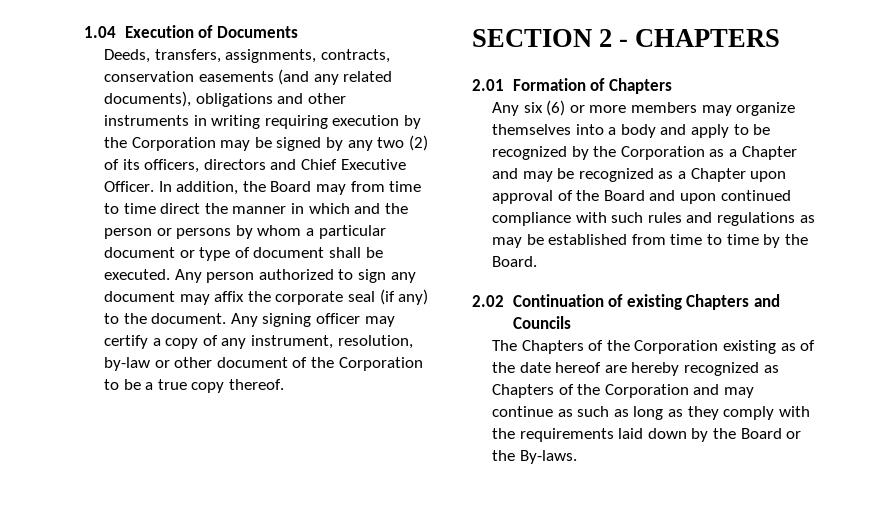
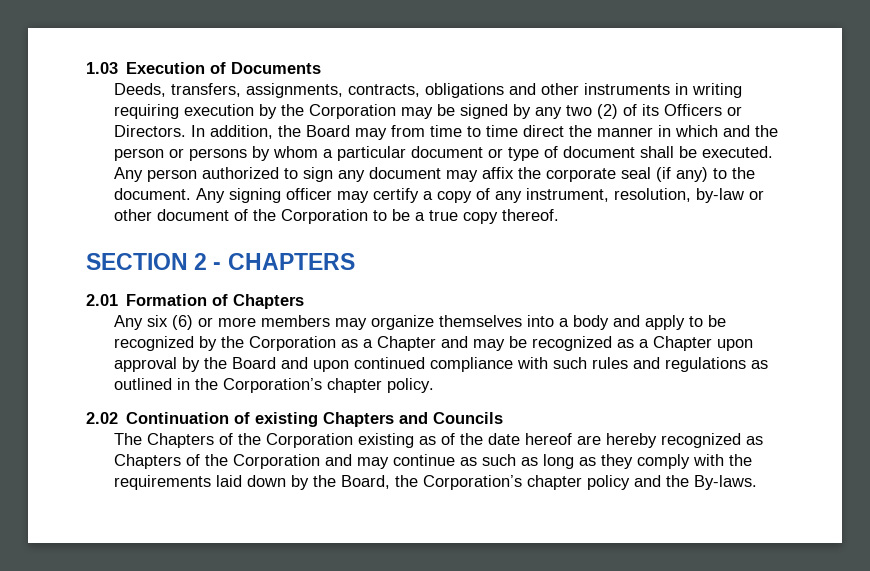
- 1.04 Execution of Documents
+ 1.03 Execution of Documents
- Deeds, transfers, assignments, contracts, conservation easements (and any related documents), obligations and other instruments in writing requiring execution by the Corporation may be signed by any two (2) of its officers, directors and Chief Executive Officer.
+ Deeds, transfers, assignments, contracts, obligations and other instruments in writing requiring execution by the Corporation may be signed by any two (2) of its Officers or Directors.
- Any six (6) or more members may organize themselves into a body and apply to be recognized by the Corporation as a Chapter and may be recognized as a Chapter upon approval of the Board and upon continued compliance with such rules and regulations as may be established from time to time by the Board.
+ Any six (6) or more members may organize themselves into a body and apply to be recognized by the Corporation as a Chapter and may be recognized as a Chapter upon approval by the Board and upon continued compliance with such rules and regulations as outlined in the Corporation’s chapter policy.
- The Chapters of the Corporation existing as of the date hereof are hereby recognized as Chapters of the Corporation and may continue as such as long as they comply with the requirements laid down by the Board or the By-laws.
+ The Chapters of the Corporation existing as of the date hereof are hereby recognized as Chapters of the Corporation and may continue as such as long as they comply with the requirements laid down by the Board, the Corporation’s chapter policy and the By-laws.

